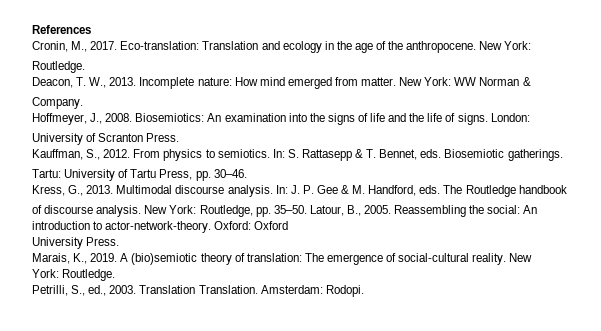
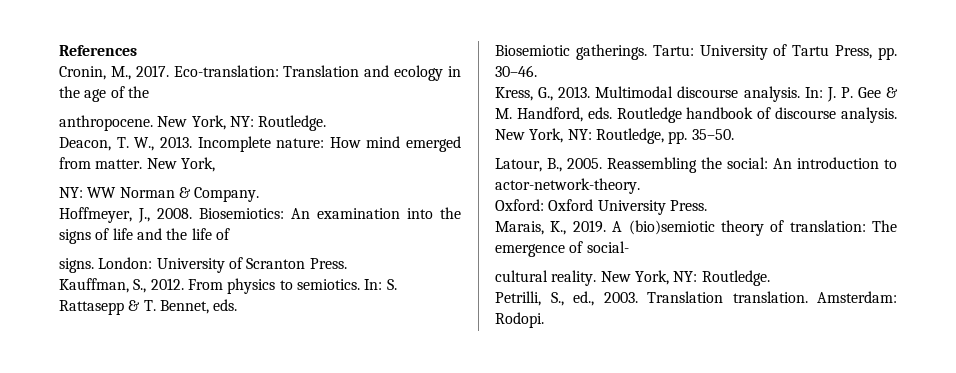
- Eco-translation: Translation and ecology in the age of the anthropocene. New York:
- Routledge.
+ Eco-translation: Translation and ecology in the age of the
+ anthropocene. New York, NY: Routledge.
- Incomplete nature: How mind emerged from matter. New York: WW Norman &
- Company.
+ Incomplete nature: How mind emerged from matter. New York,
+ NY: WW Norman & Company.
- Biosemiotics: An examination into the signs of life and the life of signs.
+ Biosemiotics: An examination into the signs of life and the life of
+ signs.
- London:
- University of Scranton Press.
+ London: University of Scranton Press.
- In: S. Rattasepp & T. Bennet, eds. Biosemiotic gatherings.
- Tartu: University of Tartu Press, pp. 30–46.
+ In: S. Rattasepp & T. Bennet, eds.
+ Biosemiotic gatherings. Tartu: University of Tartu Press, pp. 30–46.
- In: J. P. Gee & M. Handford, eds. The Routledge handbook
- of discourse analysis.
+ In: J. P. Gee & M. Handford, eds. Routledge handbook of discourse analysis.
- New York: Routledge, pp. 35–50. Latour, B., 2005.
+ New York, NY: Routledge, pp. 35–50.
+ Latour, B., 2005.
- Reassembling the social: An introduction to actor-network-theory. Oxford: Oxford
- University Press.
+ Reassembling the social: An introduction to actor-network-theory.
+ Oxford: Oxford University Press.
- A (bio)semiotic theory of translation: The emergence of social-cultural reality. New
- York: Routledge.
+ A (bio)semiotic theory of translation: The emergence of social-
+ cultural reality. New York, NY: Routledge.
- Translation Translation.
+ Translation translation.

